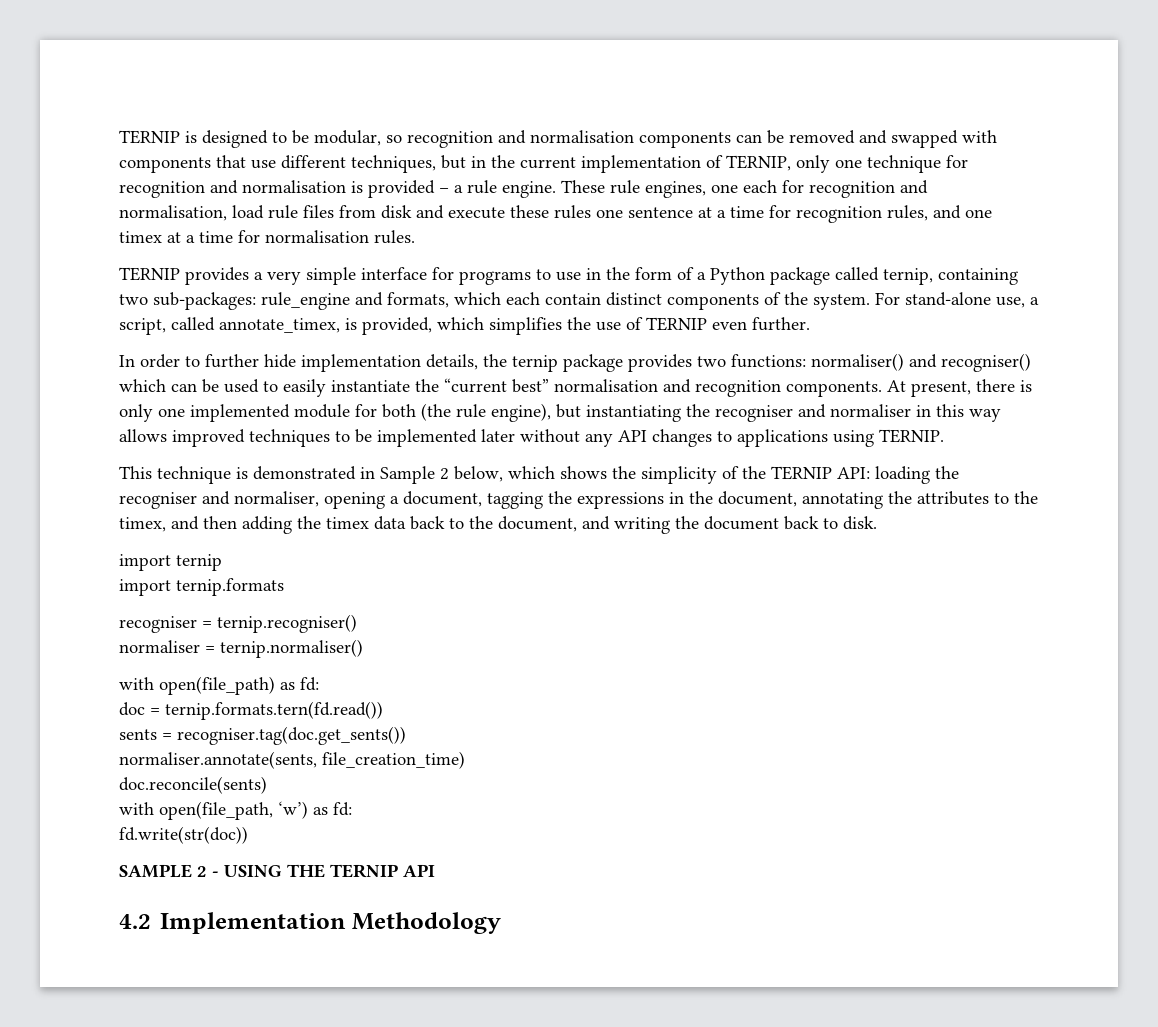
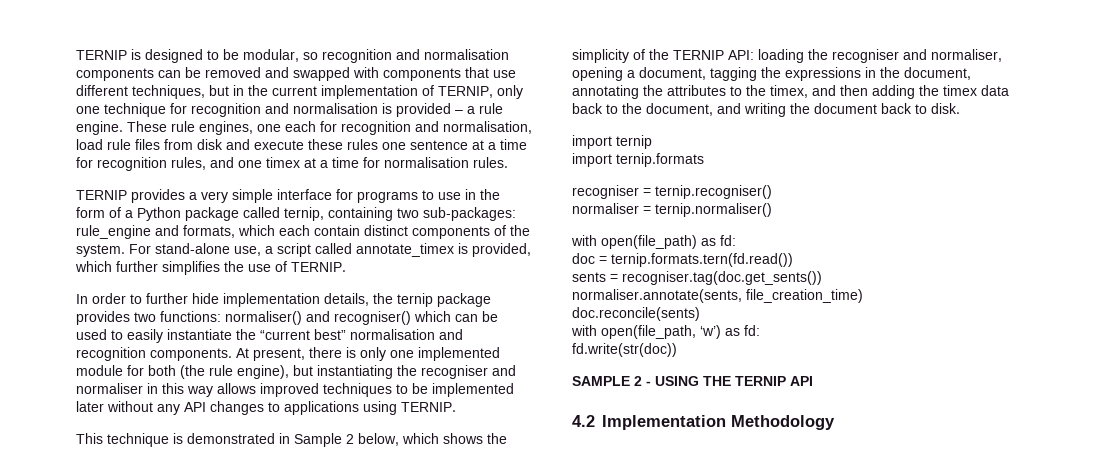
- For stand-alone use, a script, called annotate_timex, is provided, which simplifies the use of TERNIP even further.
+ For stand-alone use, a script called annotate_timex is provided, which further simplifies the use of TERNIP.

